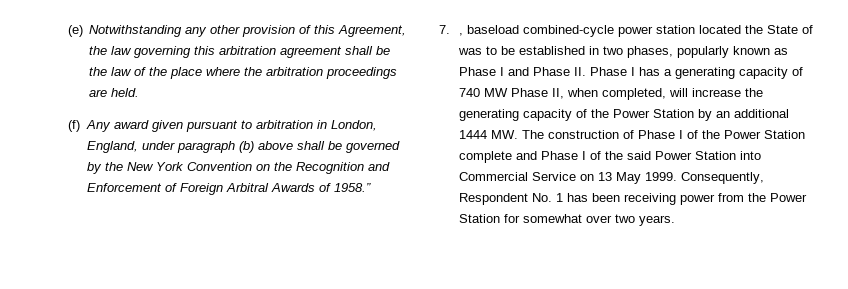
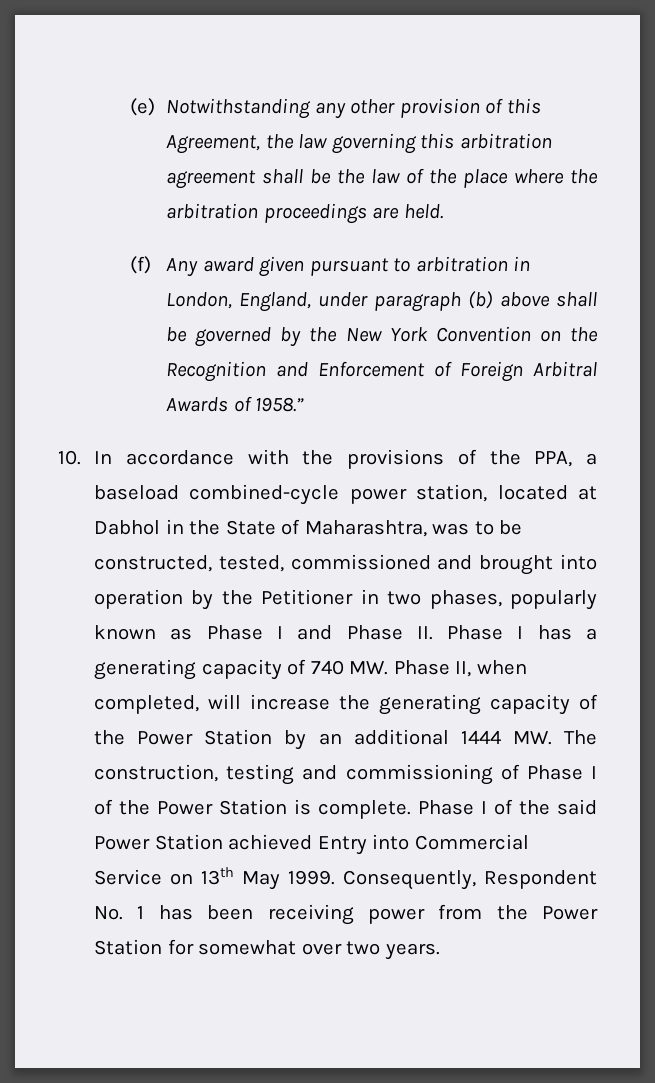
- 7. , baseload combined-cycle power station located the State of was to be established in two phases, popularly known as Phase I and Phase II. Phase I has a generating capacity of 740 MW Phase II, when completed, will increase the generating capacity of the Power Station by an additional 1444 MW. The construction of Phase I of the Power Station complete and Phase I of the said Power Station into Commercial Service on 13 May 1999.
+ 10. In accordance with the provisions of the PPA, a baseload combined-cycle power station, located at Dabhol in the State of Maharashtra, was to be constructed, tested, commissioned and brought into operation by the Petitioner in two phases, popularly known as Phase I and Phase II. Phase I has a generating capacity of 740 MW. Phase II, when completed, will increase the generating capacity of the Power Station by an additional 1444 MW. The construction, testing and commissioning of Phase I of the Power Station is complete. Phase I of the said Power Station achieved Entry into Commercial Service on 13th May 1999.

